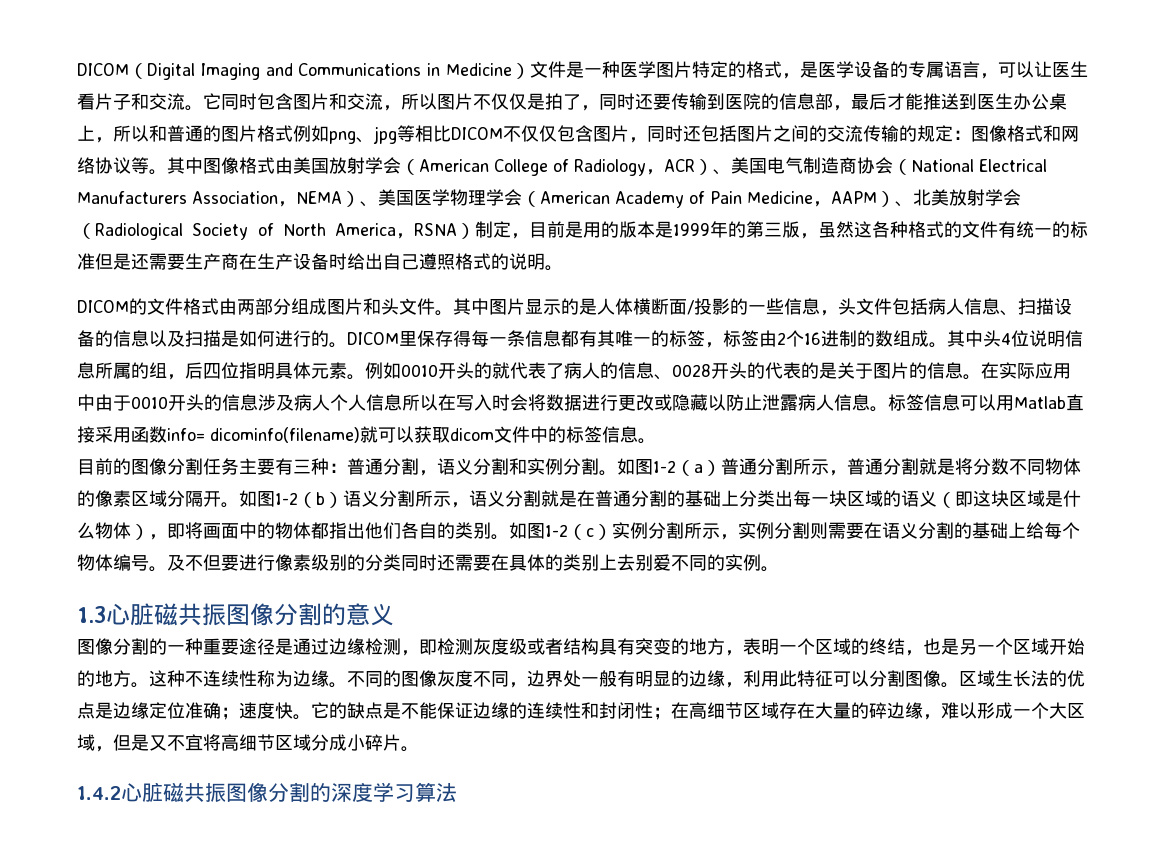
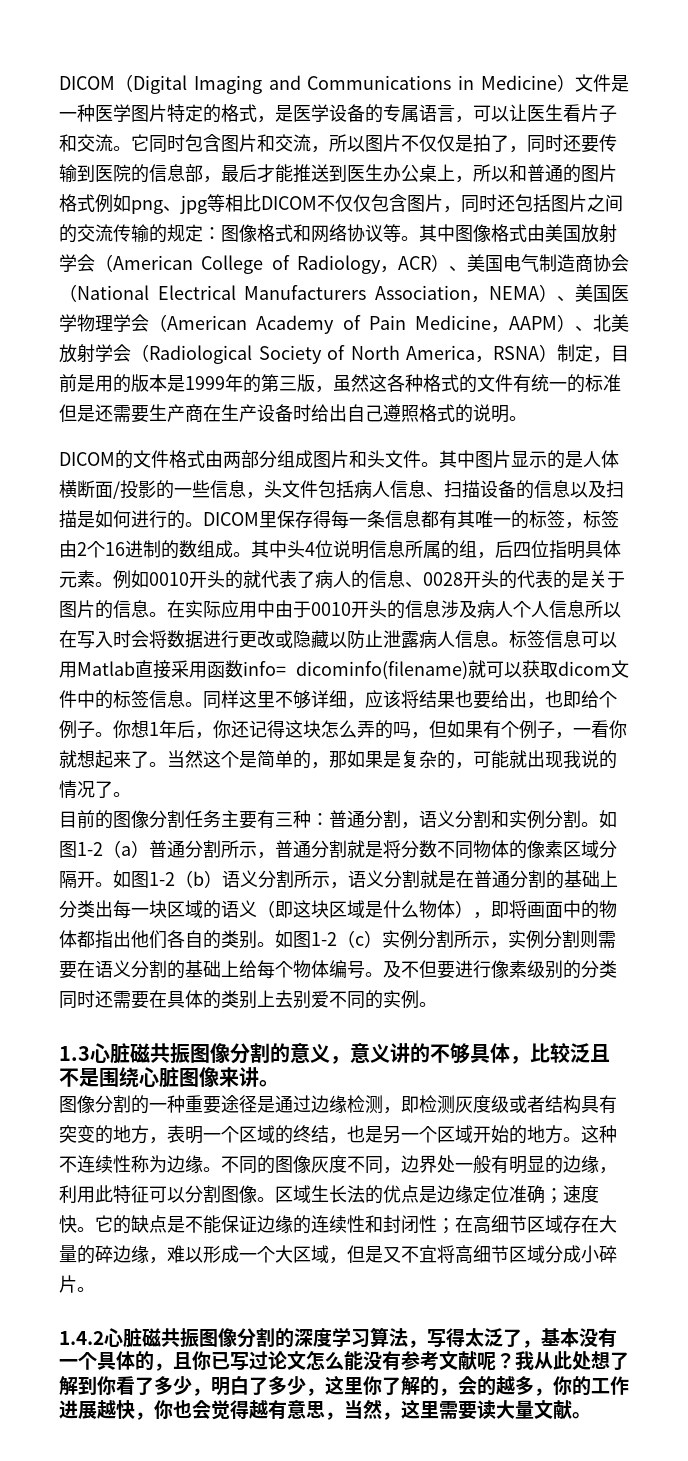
+ 同样这里不够详细，应该将结果也要给出，也即给个例子。你想1年后，你还记得这块怎么弄的吗，但如果有个例子，一看你就想起来了。当然这个是简单的，那如果是复杂的，可能就出现我说的情况了。
- 1.3心脏磁共振图像分割的意义
+ 1.3心脏磁共振图像分割的意义，意义讲的不够具体，比较泛且不是围绕心脏图像来讲。
- 1.4.2心脏磁共振图像分割的深度学习算法
+ 1.4.2心脏磁共振图像分割的深度学习算法，写得太泛了，基本没有一个具体的，且你已写过论文怎么能没有参考文献呢？我从此处想了解到你看了多少，明白了多少，这里你了解的，会的越多，你的工作进展越快，你也会觉得越有意思，当然，这里需要读大量文献。

